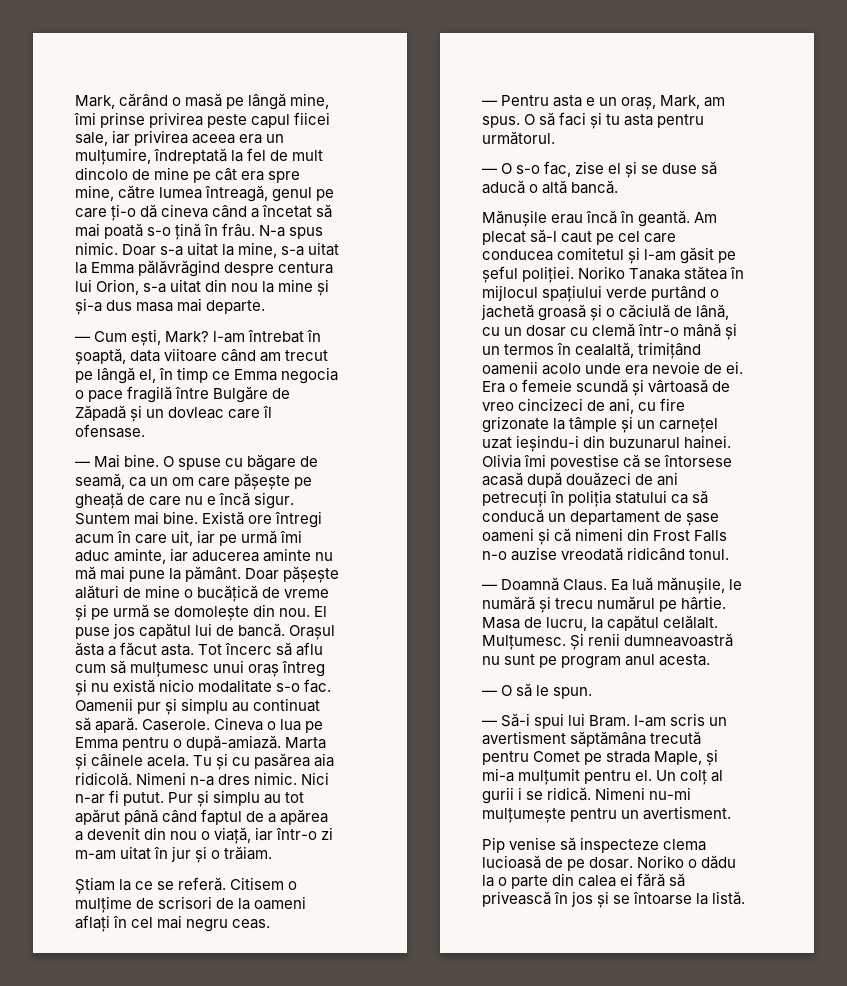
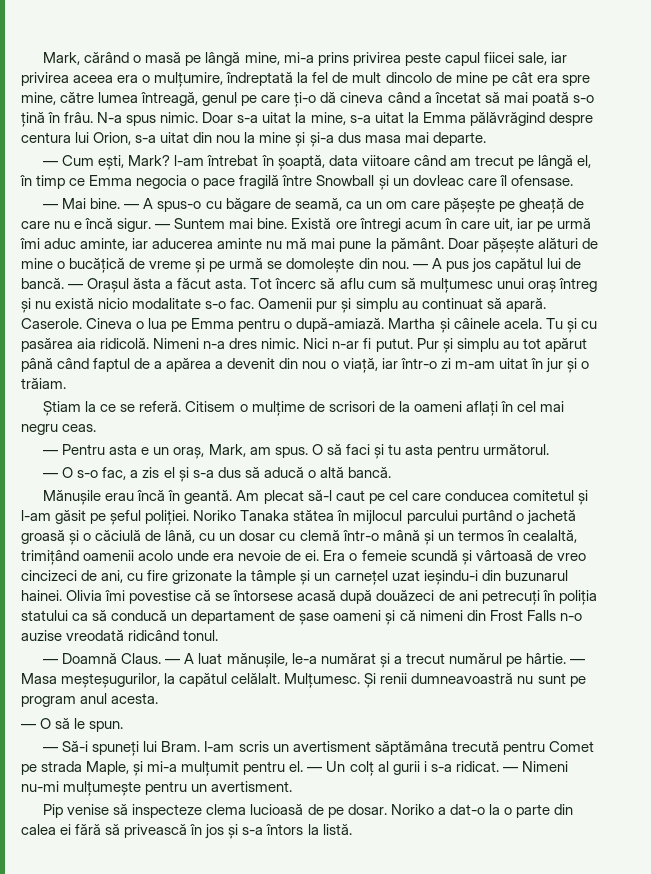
- Mark, cărând o masă pe lângă mine, îmi prinse privirea peste capul fiicei sale, iar privirea aceea era un mulțumire, îndreptată la fel de mult dincolo de mine pe cât era spre mine, către lumea întreagă, genul pe care ți-o dă cineva când a încetat să mai poată s-o țină în frâu.
+ Mark, cărând o masă pe lângă mine, mi-a prins privirea peste capul fiicei sale, iar privirea aceea era o mulțumire, îndreptată la fel de mult dincolo de mine pe cât era spre mine, către lumea întreagă, genul pe care ți-o dă cineva când a încetat să mai poată s-o țină în frâu.
- — Cum ești, Mark? l-am întrebat în șoaptă, data viitoare când am trecut pe lângă el, în timp ce Emma negocia o pace fragilă între Bulgăre de Zăpadă și un dovleac care îl ofensase.
+ — Cum ești, Mark? l-am întrebat în șoaptă, data viitoare când am trecut pe lângă el, în timp ce Emma negocia o pace fragilă între Snowball și un dovleac care îl ofensase.
- O spuse cu băgare de seamă, ca un om care pășește pe gheață de care nu e încă sigur.
+ — A spus-o cu băgare de seamă, ca un om care pășește pe gheață de care nu e încă sigur.
- Suntem mai bine.
+ — Suntem mai bine.
- El puse jos capătul lui de bancă.
+ — A pus jos capătul lui de bancă.
- Orașul ăsta a făcut asta.
+ — Orașul ăsta a făcut asta.
- Marta și câinele acela.
+ Martha și câinele acela.
- — O s-o fac, zise el și se duse să aducă o altă bancă.
+ — O s-o fac, a zis el și s-a dus să aducă o altă bancă.
- Noriko Tanaka stătea în mijlocul spațiului verde purtând o jachetă groasă și o căciulă de lână, cu un dosar cu clemă într-o mână și un termos în cealaltă, trimițând oamenii acolo unde era nevoie de ei.
+ Noriko Tanaka stătea în mijlocul parcului purtând o jachetă groasă și o căciulă de lână, cu un dosar cu clemă într-o mână și un termos în cealaltă, trimițând oamenii acolo unde era nevoie de ei.
- Ea luă mănușile, le numără și trecu numărul pe hârtie. Masa de lucru, la capătul celălalt.
+ — A luat mănușile, le-a numărat și a trecut numărul pe hârtie. — Masa meșteșugurilor, la capătul celălalt.
- — Să-i spui lui Bram.
+ — Să-i spuneți lui Bram.
- Un colț al gurii i se ridică. Nimeni nu-mi mulțumește pentru un avertisment.
+ — Un colț al gurii i s-a ridicat. — Nimeni nu-mi mulțumește pentru un avertisment.
- Noriko o dădu la o parte din calea ei fără să privească în jos și se întoarse la listă.
+ Noriko a dat-o la o parte din calea ei fără să privească în jos și s-a întors la listă.

